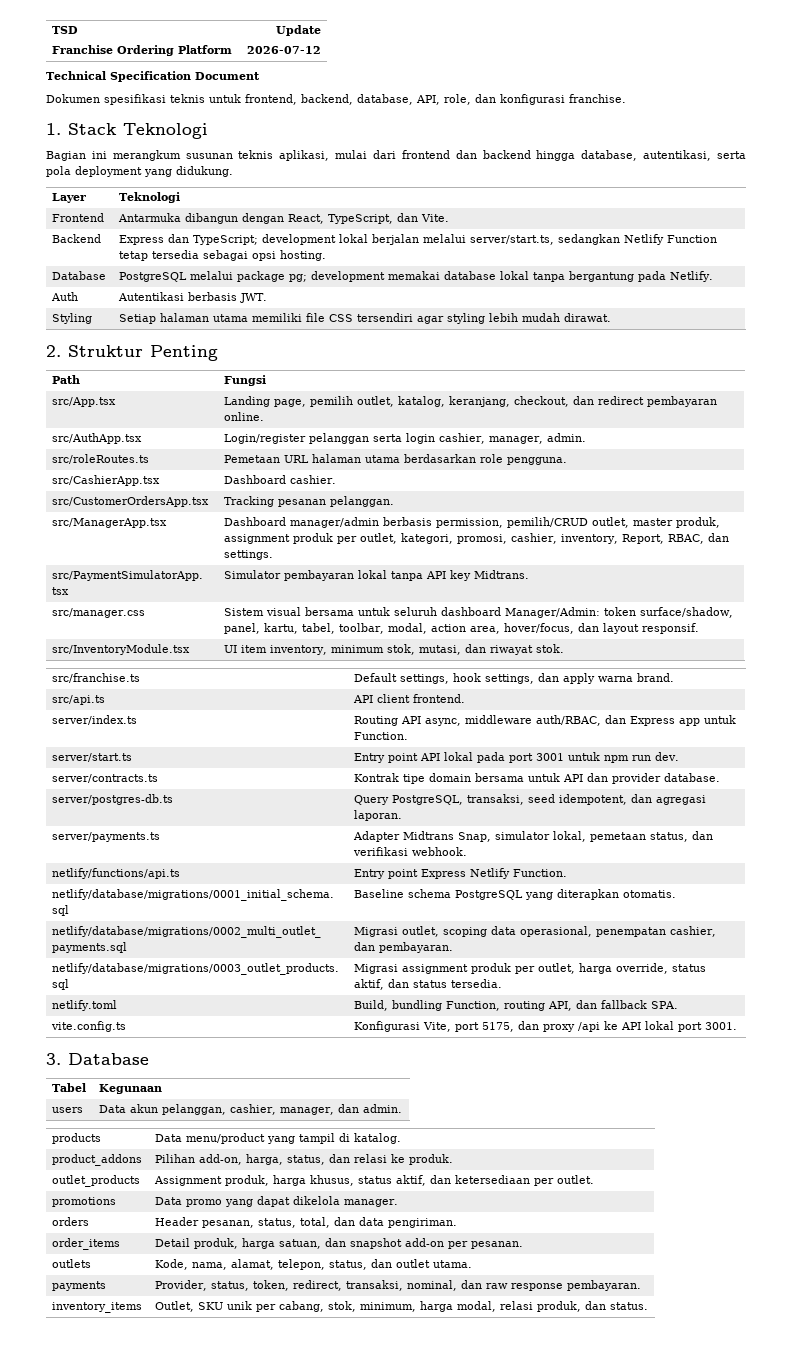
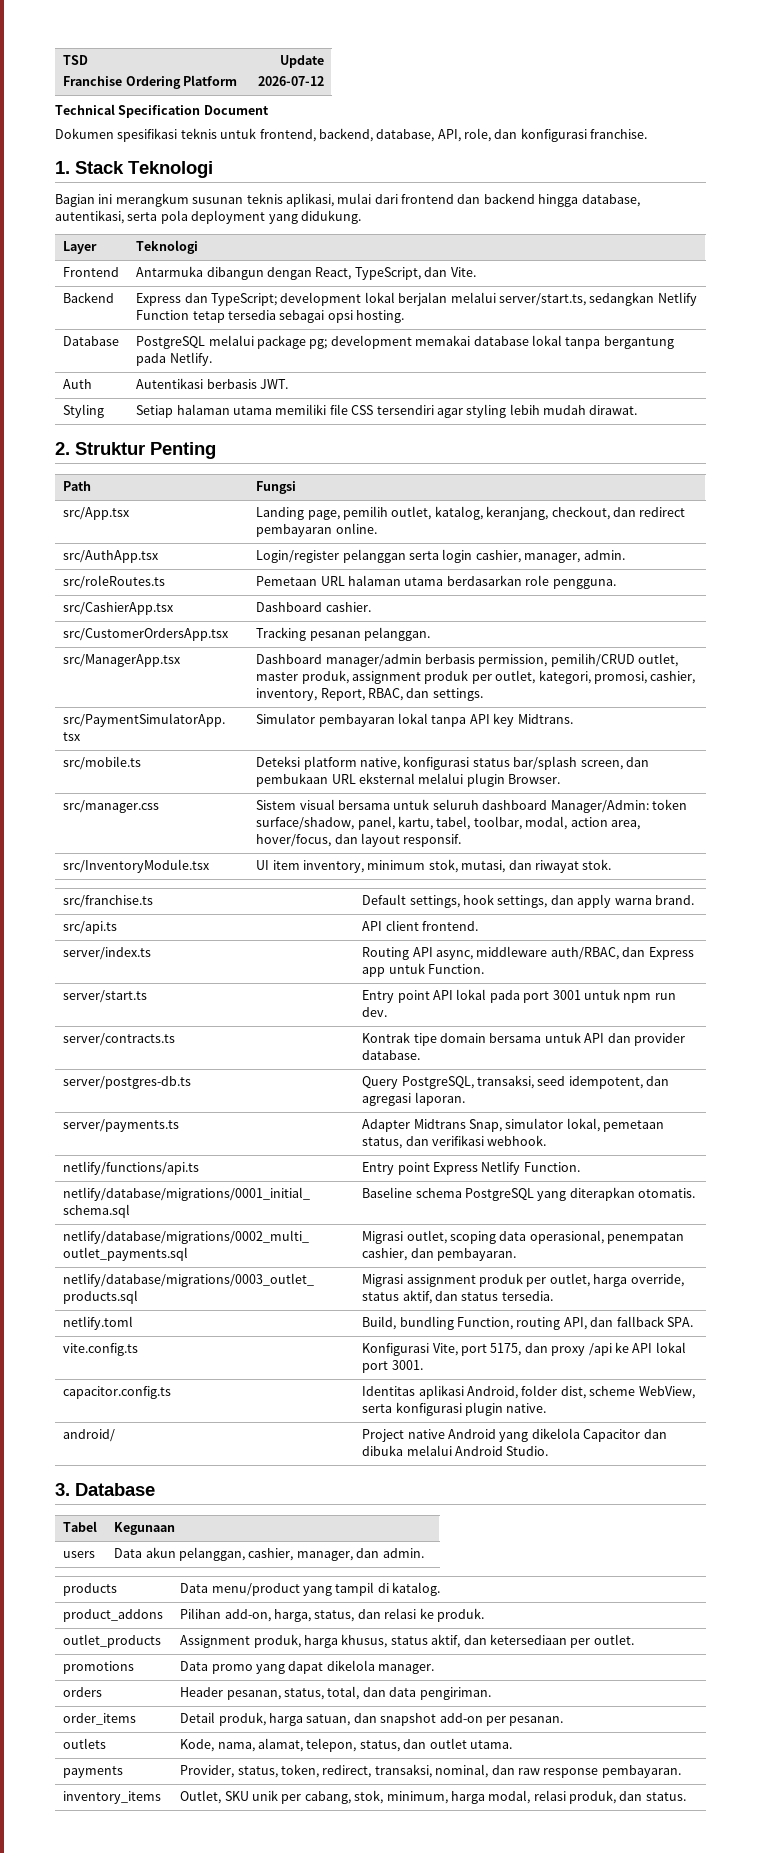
+ src/mobile.ts | Deteksi platform native, konfigurasi status bar/splash screen, dan pembukaan URL eksternal melalui plugin Browser.
+ capacitor.config.ts | Identitas aplikasi Android, folder dist, scheme WebView, serta konfigurasi plugin native.
+ android/ | Project native Android yang dikelola Capacitor dan dibuka melalui Android Studio.

